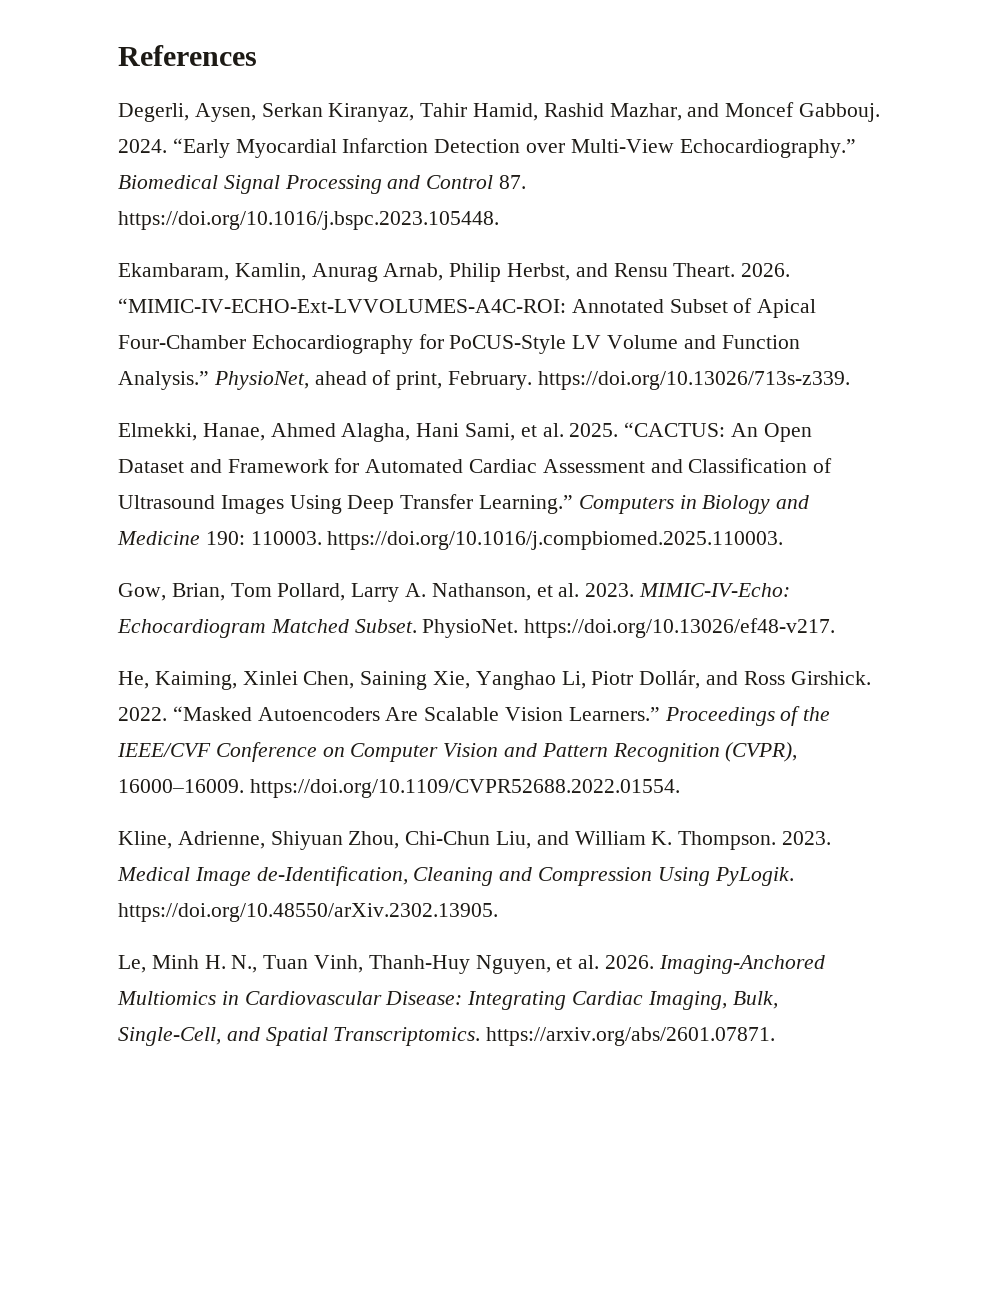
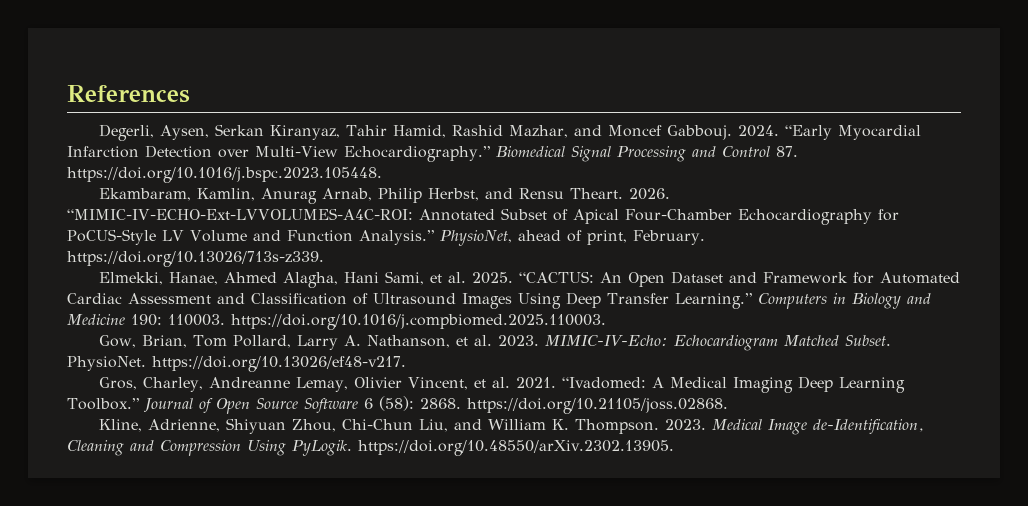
- He, Kaiming, Xinlei Chen, Saining Xie, Yanghao Li, Piotr Dollár, and Ross Girshick. 2022. “Masked Autoencoders Are Scalable Vision Learners.” Proceedings of the IEEE/CVF Conference on Computer Vision and Pattern Recognition (CVPR), 16000–16009. https://doi.org/10.1109/CVPR52688.2022.01554.
+ Gros, Charley, Andreanne Lemay, Olivier Vincent, et al. 2021. “Ivadomed: A Medical Imaging Deep Learning Toolbox.” Journal of Open Source Software 6 (58): 2868. https://doi.org/10.21105/joss.02868.
- Le, Minh H. N., Tuan Vinh, Thanh-Huy Nguyen, et al. 2026. Imaging-Anchored Multiomics in Cardiovascular Disease: Integrating Cardiac Imaging, Bulk, Single-Cell, and Spatial Transcriptomics. https://arxiv.org/abs/2601.07871.

